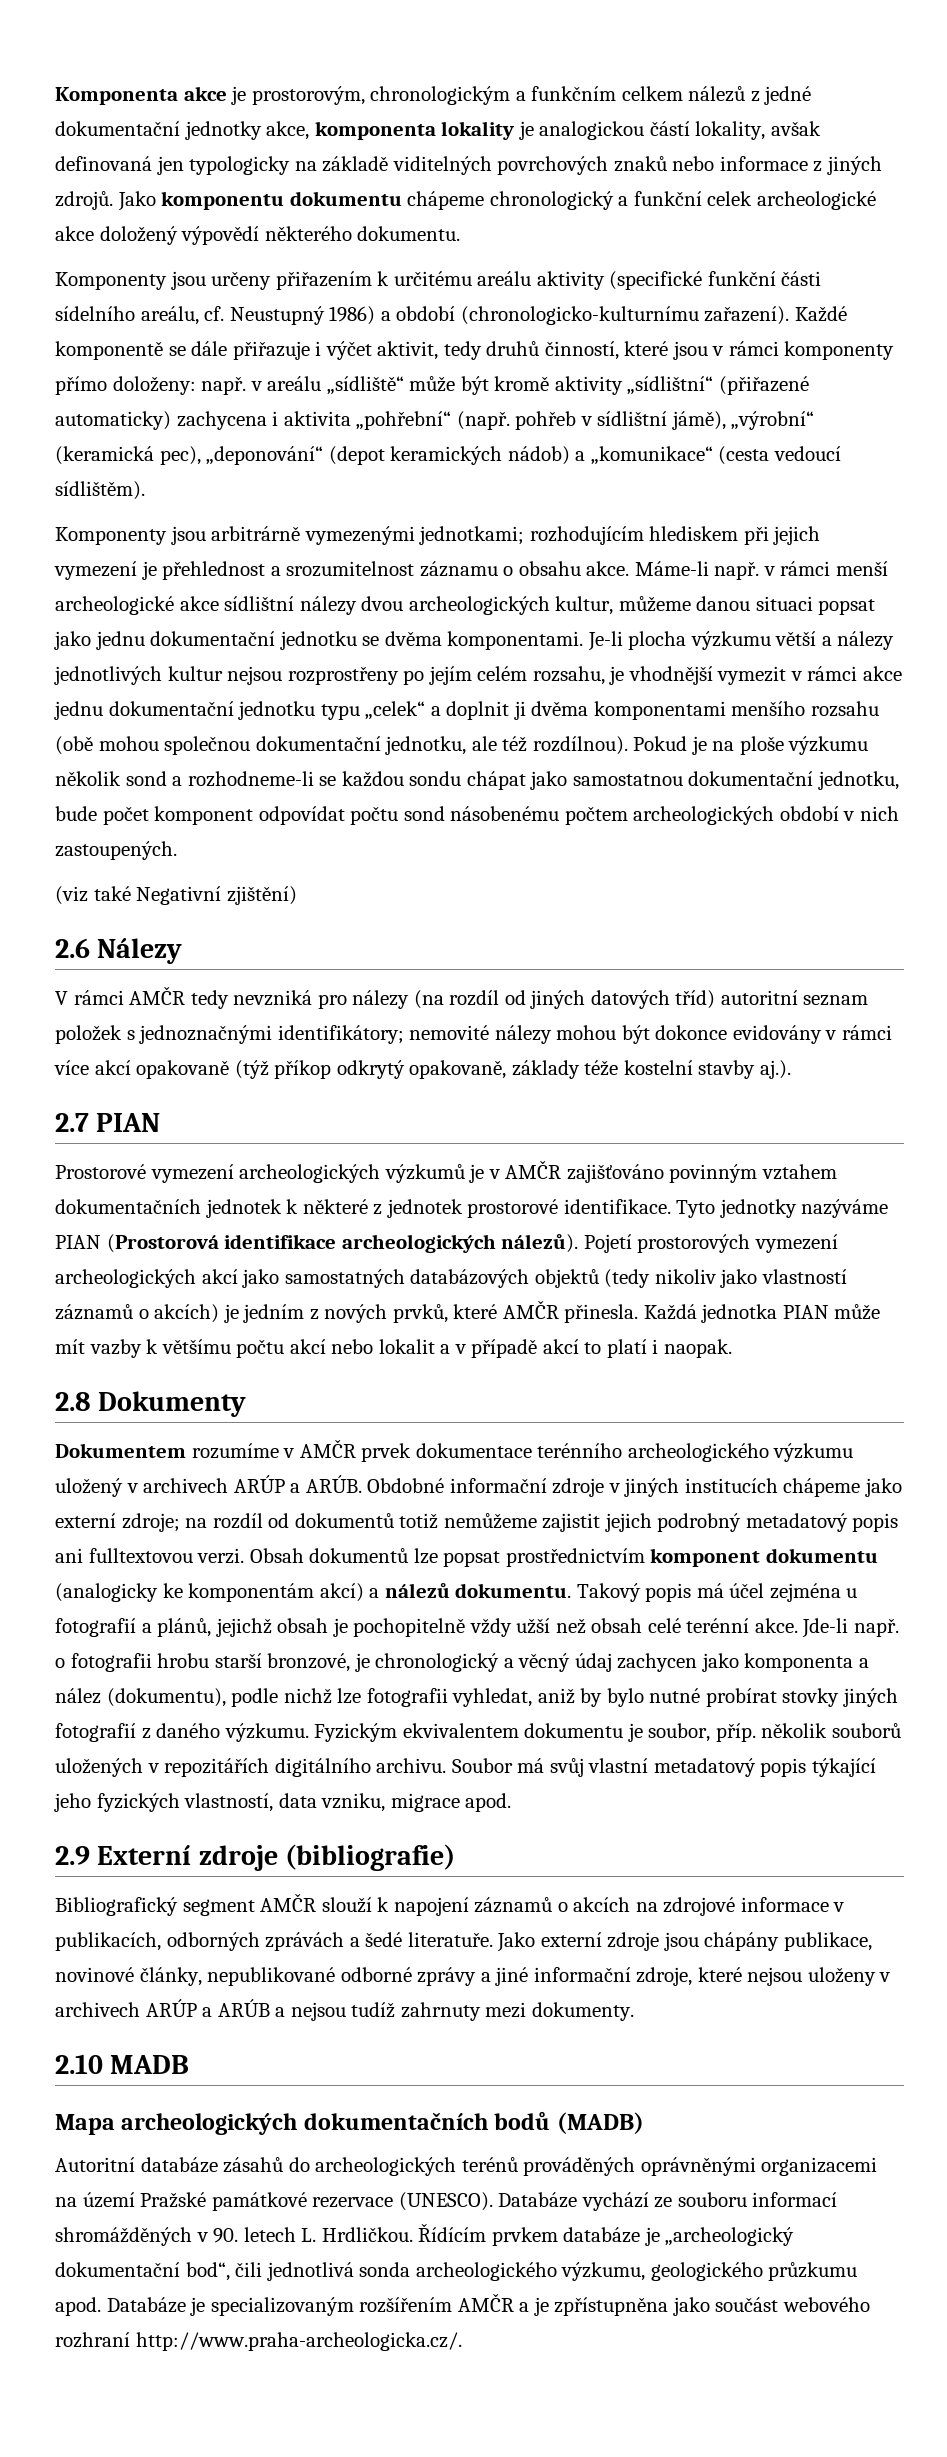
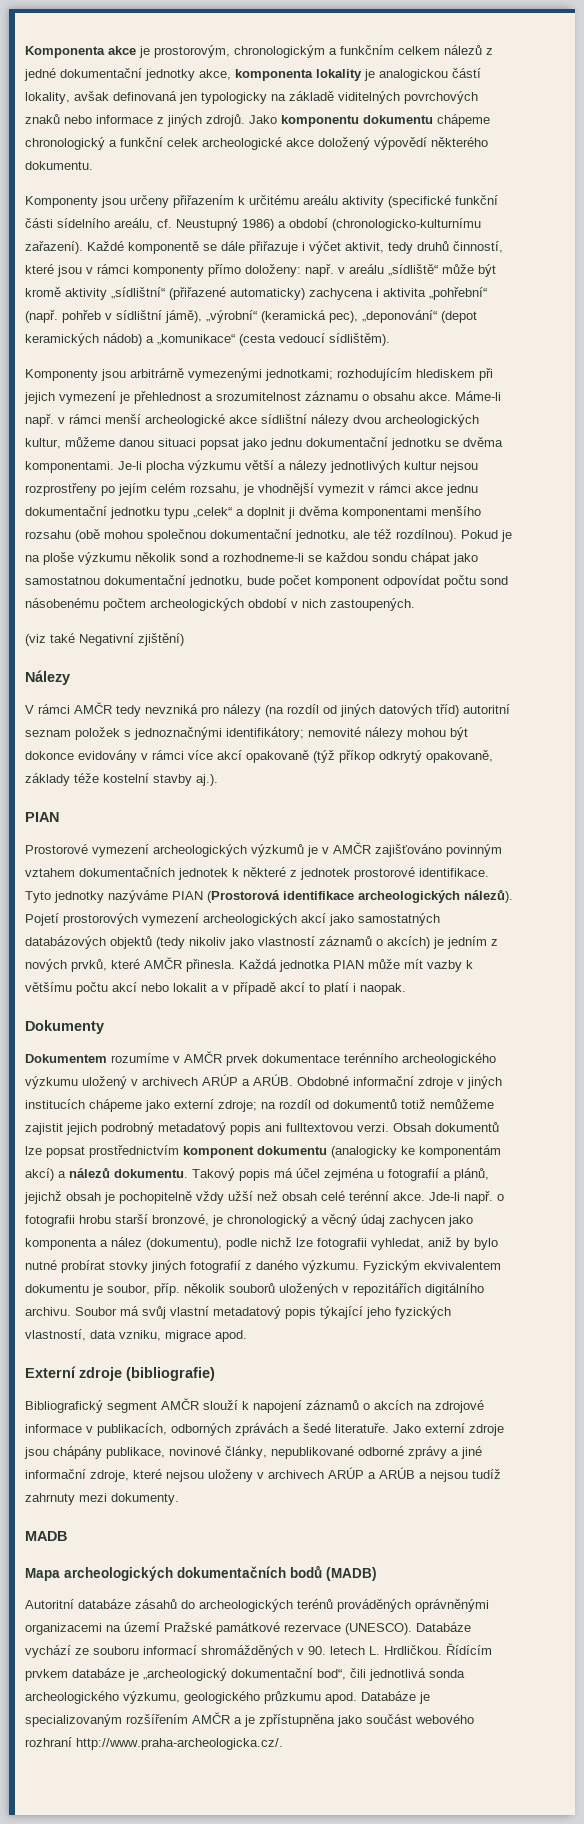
- 2.6 Nálezy
+ Nálezy
  V rámci AMČR tedy nevzniká pro nálezy (na rozdíl od jiných datových tříd) autoritní seznam položek s jednoznačnými identifikátory; nemovité nálezy mohou být dokonce evidovány v rámci více akcí opakovaně (týž příkop odkrytý opakovaně, základy téže kostelní stavby aj.).
- 2.7 PIAN
+ PIAN
- 2.8 Dokumenty
+ Dokumenty
- 2.9 Externí zdroje (bibliografie)
+ Externí zdroje (bibliografie)
- 2.10 MADB
+ MADB

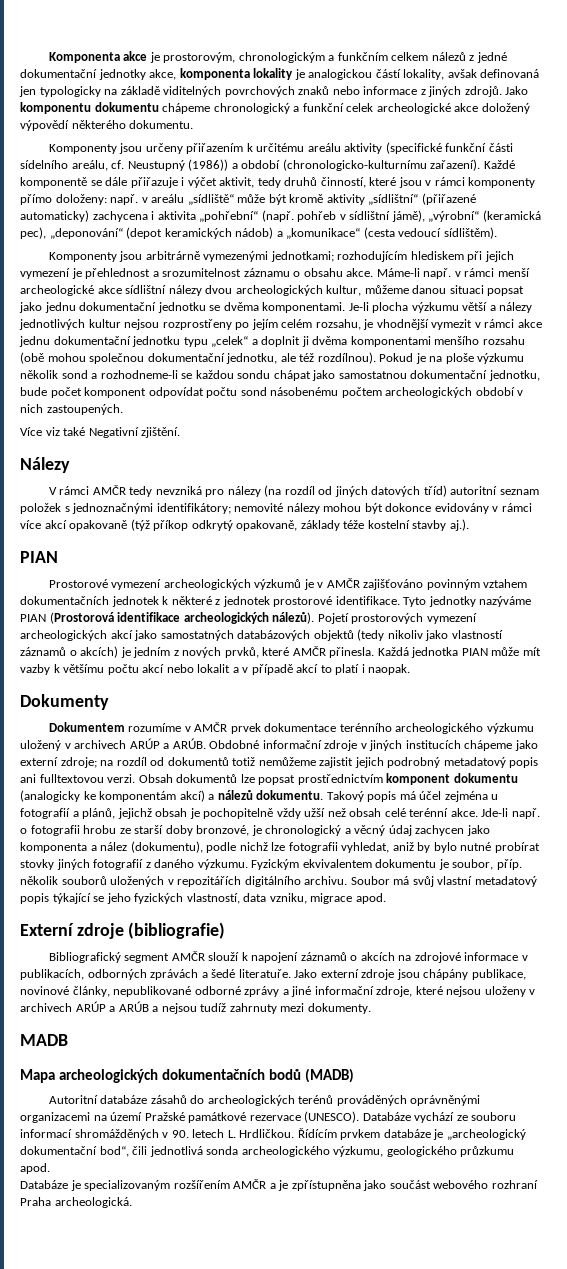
- Komponenty jsou určeny přiřazením k určitému areálu aktivity (specifické funkční části sídelního areálu, cf. Neustupný 1986) a období (chronologicko-kulturnímu zařazení).
+ Komponenty jsou určeny přiřazením k určitému areálu aktivity (specifické funkční části sídelního areálu, cf. Neustupný (1986)) a období (chronologicko-kulturnímu zařazení).
- (viz také Negativní zjištění)
+ Více viz také Negativní zjištění.
- Jde-li např. o fotografii hrobu starší bronzové, je chronologický a věcný údaj zachycen jako komponenta a nález (dokumentu), podle nichž lze fotografii vyhledat, aniž by bylo nutné probírat stovky jiných fotografií z daného výzkumu.
+ Jde-li např. o fotografii hrobu ze starší doby bronzové, je chronologický a věcný údaj zachycen jako komponenta a nález (dokumentu), podle nichž lze fotografii vyhledat, aniž by bylo nutné probírat stovky jiných fotografií z daného výzkumu.
- Soubor má svůj vlastní metadatový popis týkající jeho fyzických vlastností, data vzniku, migrace apod.
+ Soubor má svůj vlastní metadatový popis týkající se jeho fyzických vlastností, data vzniku, migrace apod.
- Řídícím prvkem databáze je „archeologický dokumentační bod“, čili jednotlivá sonda archeologického výzkumu, geologického průzkumu apod. Databáze je specializovaným rozšířením AMČR a je zpřístupněna jako součást webového rozhraní http://www.praha-archeologicka.cz/.
+ Řídícím prvkem databáze je „archeologický dokumentační bod“, čili jednotlivá sonda archeologického výzkumu, geologického průzkumu apod.
+ Databáze je specializovaným rozšířením AMČR a je zpřístupněna jako součást webového rozhraní Praha archeologická.

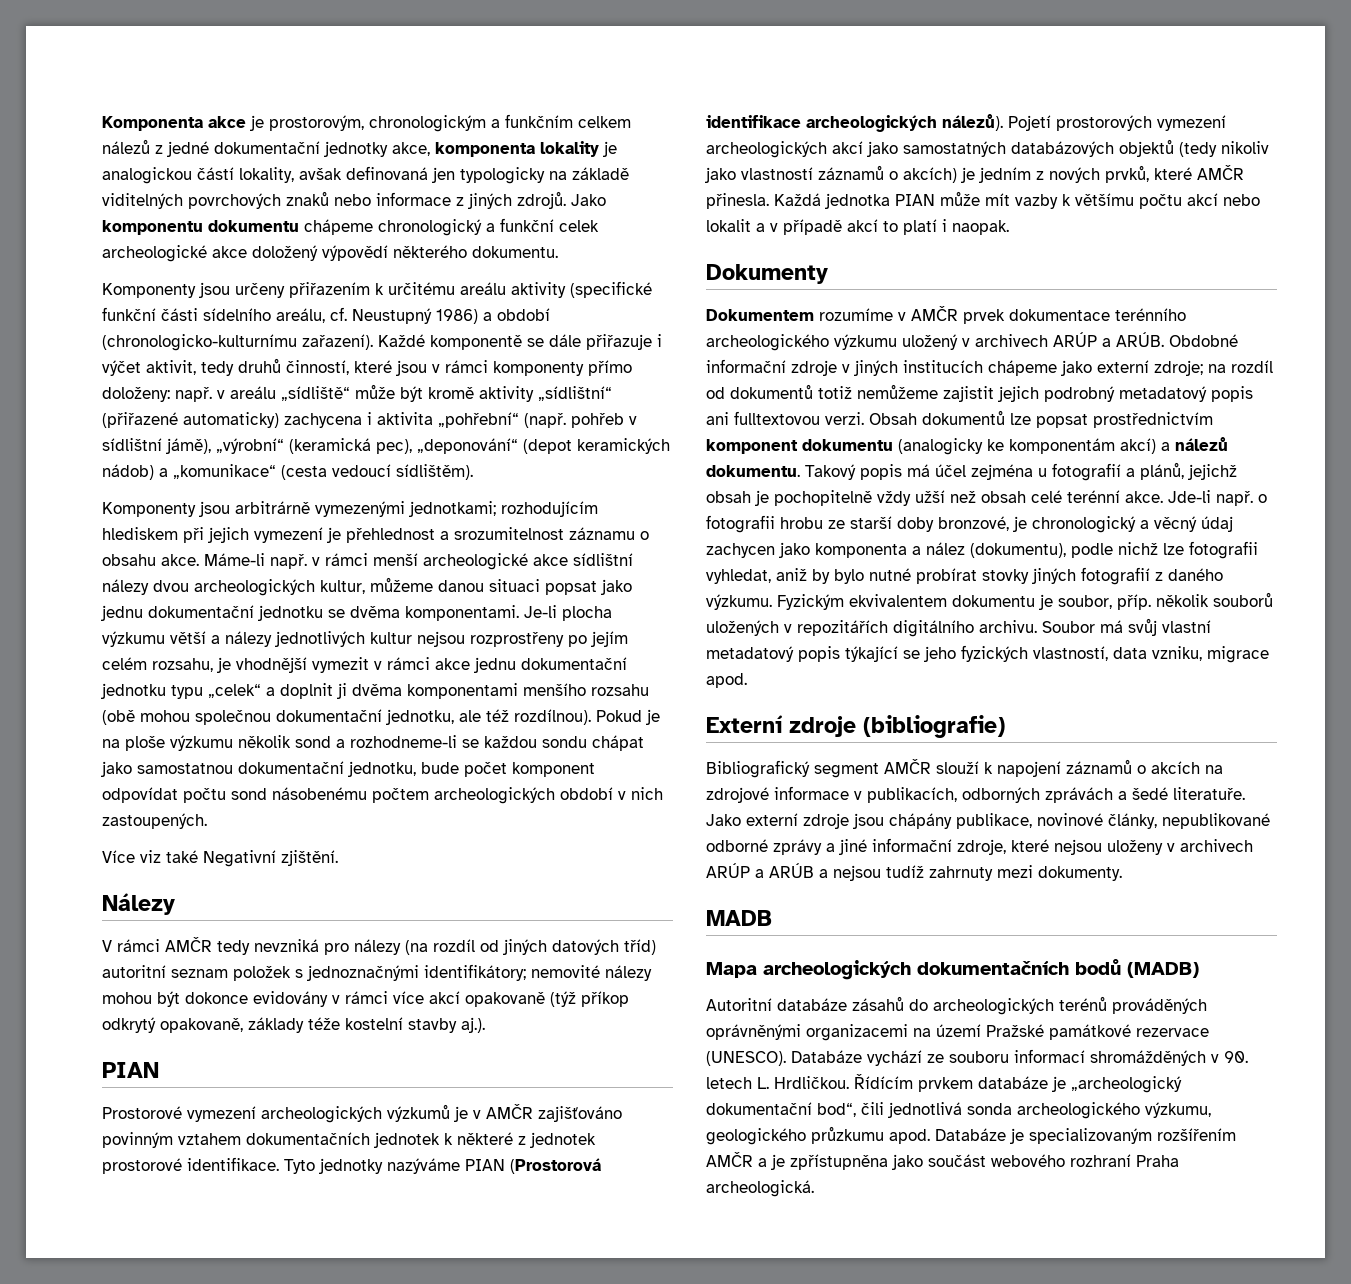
- Komponenty jsou určeny přiřazením k určitému areálu aktivity (specifické funkční části sídelního areálu, cf. Neustupný (1986)) a období (chronologicko-kulturnímu zařazení).
+ Komponenty jsou určeny přiřazením k určitému areálu aktivity (specifické funkční části sídelního areálu, cf. Neustupný 1986) a období (chronologicko-kulturnímu zařazení).
- Řídícím prvkem databáze je „archeologický dokumentační bod“, čili jednotlivá sonda archeologického výzkumu, geologického průzkumu apod.
- Databáze je specializovaným rozšířením AMČR a je zpřístupněna jako součást webového rozhraní Praha archeologická.
+ Řídícím prvkem databáze je „archeologický dokumentační bod“, čili jednotlivá sonda archeologického výzkumu, geologického průzkumu apod. Databáze je specializovaným rozšířením AMČR a je zpřístupněna jako součást webového rozhraní Praha archeologická.

